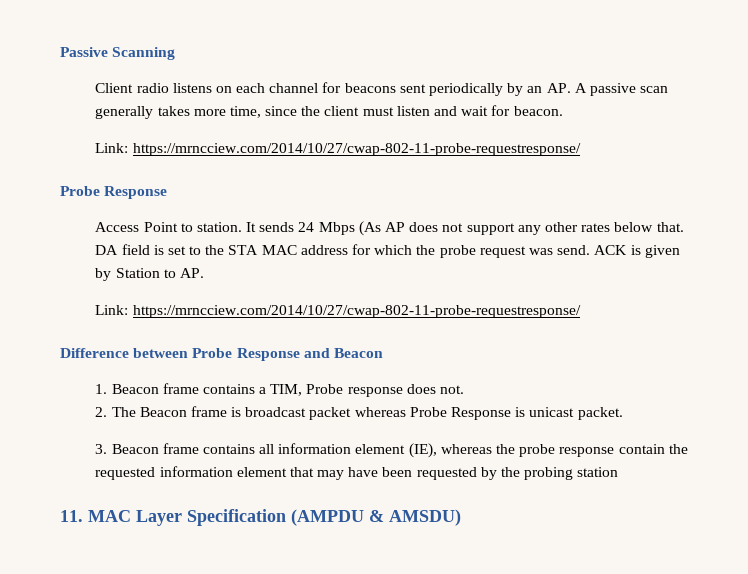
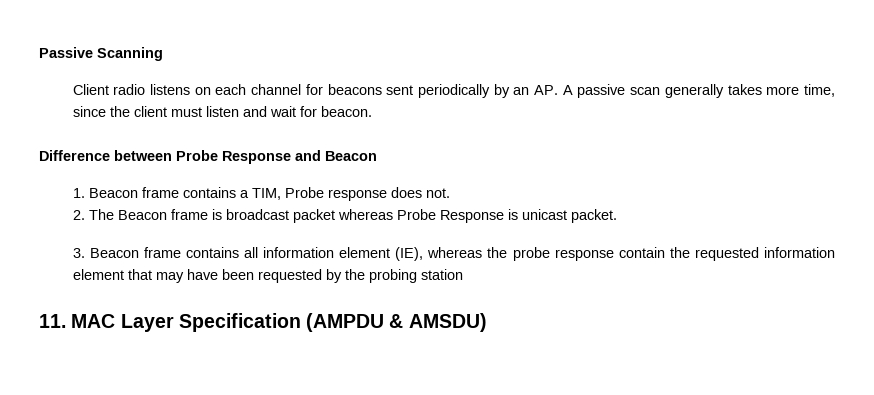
  Client radio listens on each channel for beacons sent periodically by an AP. A passive scan generally takes more time, since the client must listen and wait for beacon.
- Link: https://mrncciew.com/2014/10/27/cwap-802-11-probe-requestresponse/
- Probe Response
- Access Point to station. It sends 24 Mbps (As AP does not support any other rates below that. DA field is set to the STA MAC address for which the probe request was send. ACK is given by Station to AP.
- Link: https://mrncciew.com/2014/10/27/cwap-802-11-probe-requestresponse/

